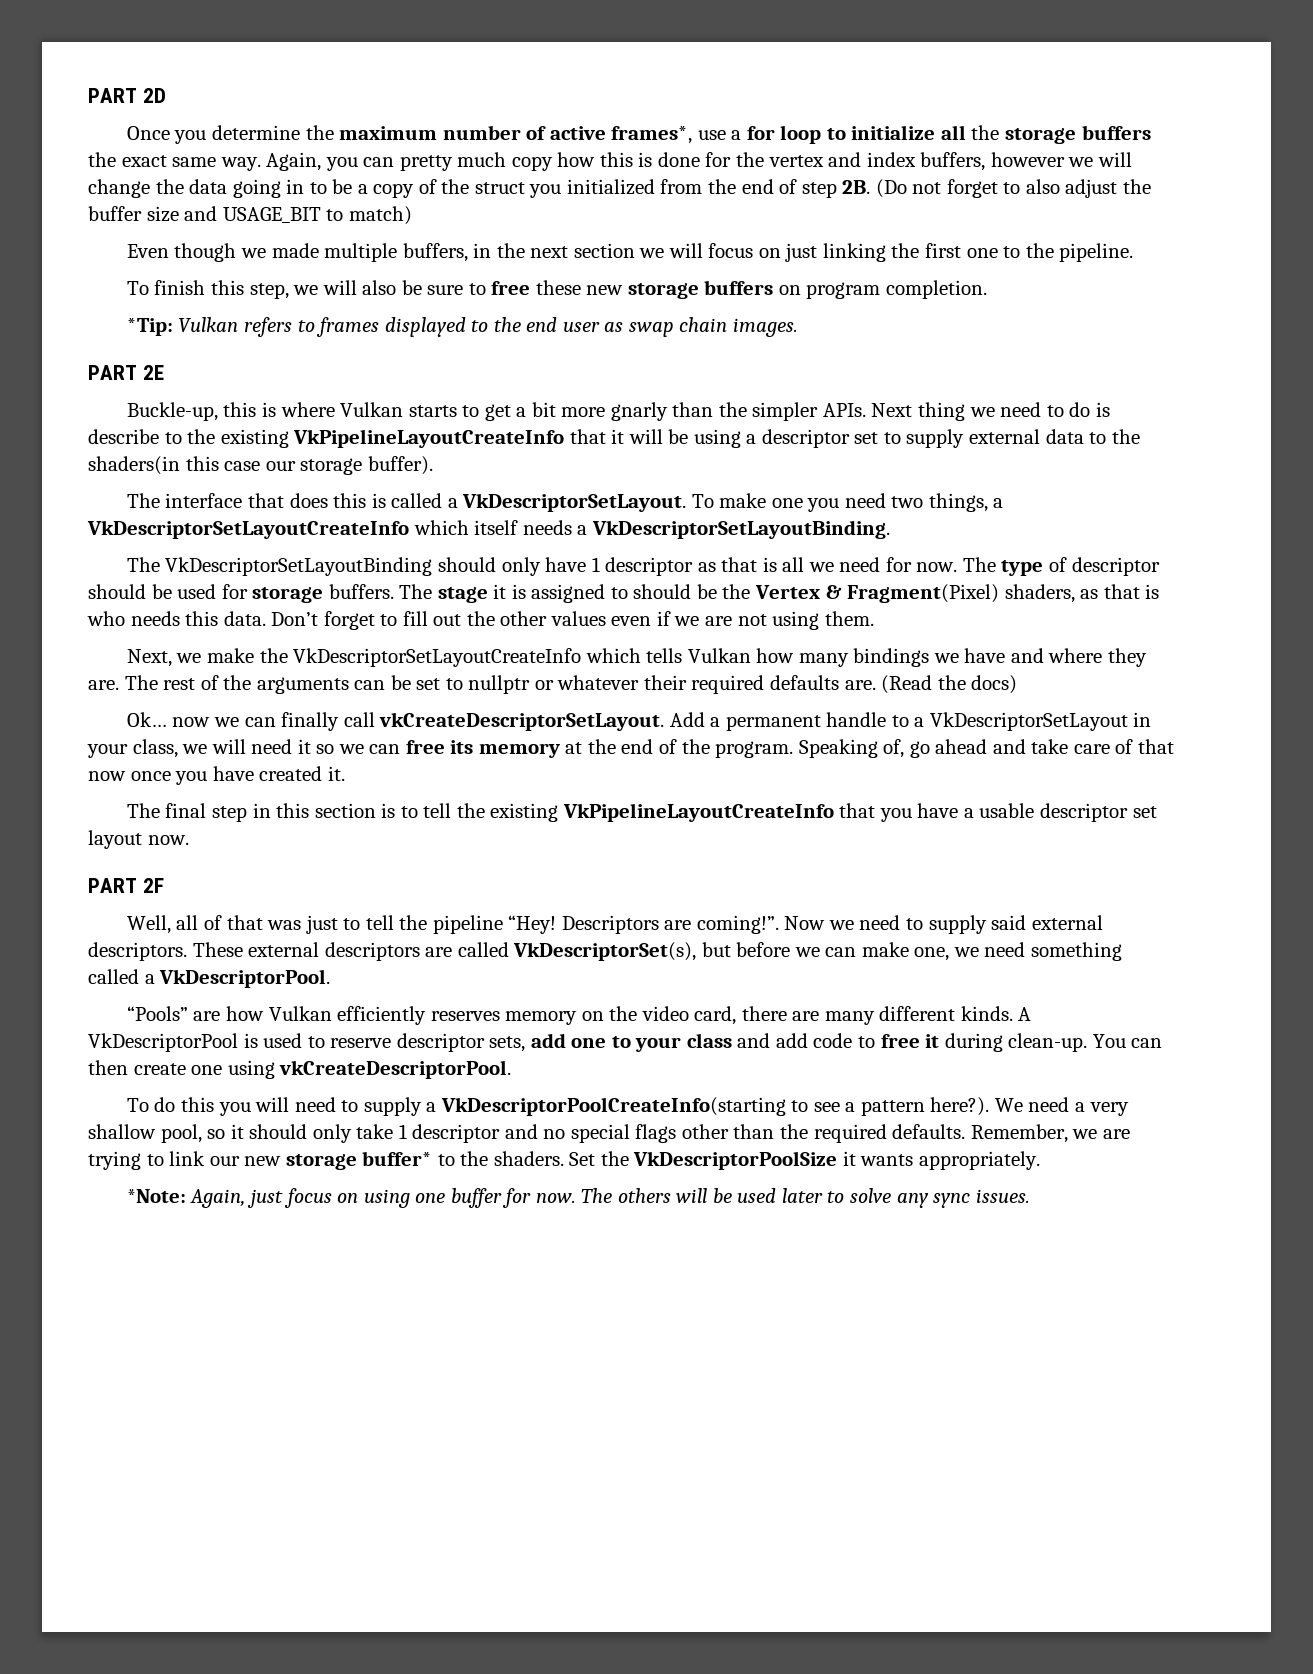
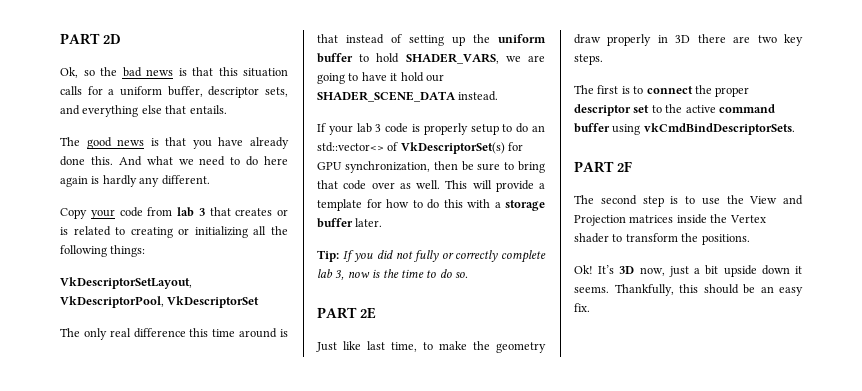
- Once you determine the maximum number of active frames*, use a for loop to initialize all the storage buffers the exact same way. Again, you can pretty much copy how this is done for the vertex and index buffers, however we will change the data going in to be a copy of the struct you initialized from the end of step 2B. (Do not forget to also adjust the buffer size and USAGE_BIT to match)
- Even though we made multiple buffers, in the next section we will focus on just linking the first one to the pipeline.
- To finish this step, we will also be sure to free these new storage buffers on program completion.
- *Tip: Vulkan refers to frames displayed to the end user as swap chain images.
+ Ok, so the bad news is that this situation calls for a uniform buffer, descriptor sets, and everything else that entails.
+ The good news is that you have already done this. And what we need to do here again is hardly any different.
+ Copy your code from lab 3 that creates or is related to creating or initializing all the following things:
+ VkDescriptorSetLayout, VkDescriptorPool, VkDescriptorSet
+ The only real difference this time around is that instead of setting up the uniform buffer to hold SHADER_VARS, we are going to have it hold our SHADER_SCENE_DATA instead.
+ If your lab 3 code is properly setup to do an std::vector<> of VkDescriptorSet(s) for GPU synchronization, then be sure to bring that code over as well. This will provide a template for how to do this with a storage buffer later.
+ Tip: If you did not fully or correctly complete lab 3, now is the time to do so.
  PART 2E
- Buckle-up, this is where Vulkan starts to get a bit more gnarly than the simpler APIs. Next thing we need to do is describe to the existing VkPipelineLayoutCreateInfo that it will be using a descriptor set to supply external data to the shaders(in this case our storage buffer).
- The interface that does this is called a VkDescriptorSetLayout. To make one you need two things, a VkDescriptorSetLayoutCreateInfo which itself needs a VkDescriptorSetLayoutBinding.
- The VkDescriptorSetLayoutBinding should only have 1 descriptor as that is all we need for now. The type of descriptor should be used for storage buffers. The stage it is assigned to should be the Vertex & Fragment(Pixel) shaders, as that is who needs this data. Don’t forget to fill out the other values even if we are not using them.
- Next, we make the VkDescriptorSetLayoutCreateInfo which tells Vulkan how many bindings we have and where they are. The rest of the arguments can be set to nullptr or whatever their required defaults are. (Read the docs)
- Ok… now we can finally call vkCreateDescriptorSetLayout. Add a permanent handle to a VkDescriptorSetLayout in your class, we will need it so we can free its memory at the end of the program. Speaking of, go ahead and take care of that now once you have created it.
- The final step in this section is to tell the existing VkPipelineLayoutCreateInfo that you have a usable descriptor set layout now.
+ Just like last time, to make the geometry draw properly in 3D there are two key steps.
+ The first is to connect the proper descriptor set to the active command buffer using vkCmdBindDescriptorSets.
  PART 2F
- Well, all of that was just to tell the pipeline “Hey! Descriptors are coming!”. Now we need to supply said external descriptors. These external descriptors are called VkDescriptorSet(s), but before we can make one, we need something called a VkDescriptorPool.
- “Pools” are how Vulkan efficiently reserves memory on the video card, there are many different kinds. A VkDescriptorPool is used to reserve descriptor sets, add one to your class and add code to free it during clean-up. You can then create one using vkCreateDescriptorPool.
- To do this you will need to supply a VkDescriptorPoolCreateInfo(starting to see a pattern here?). We need a very shallow pool, so it should only take 1 descriptor and no special flags other than the required defaults. Remember, we are trying to link our new storage buffer* to the shaders. Set the VkDescriptorPoolSize it wants appropriately.
- *Note: Again, just focus on using one buffer for now. The others will be used later to solve any sync issues.
+ The second step is to use the View and Projection matrices inside the Vertex shader to transform the positions.
+ Ok! It’s 3D now, just a bit upside down it seems. Thankfully, this should be an easy fix.

